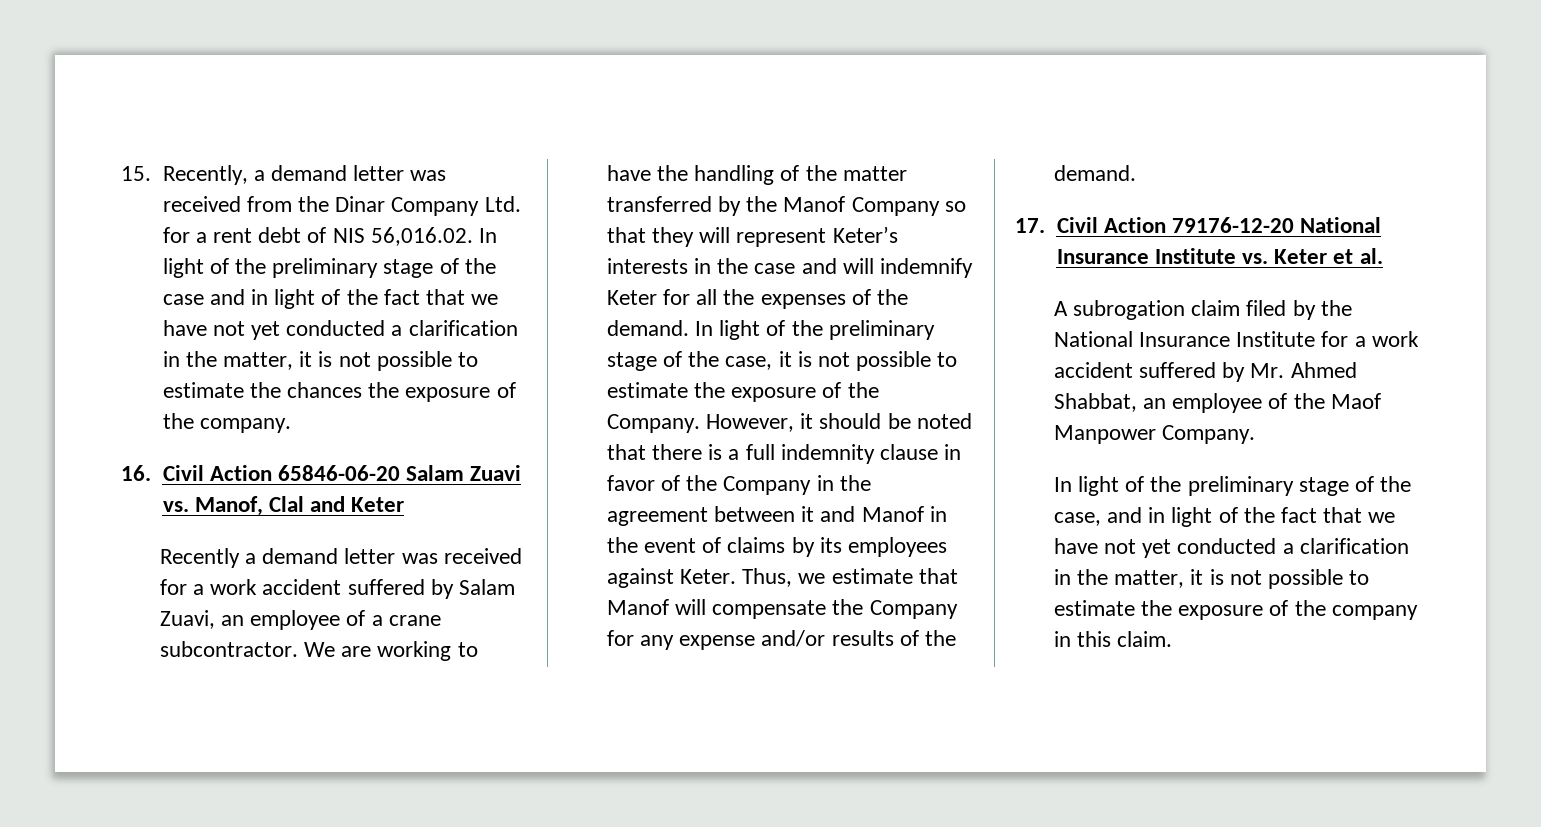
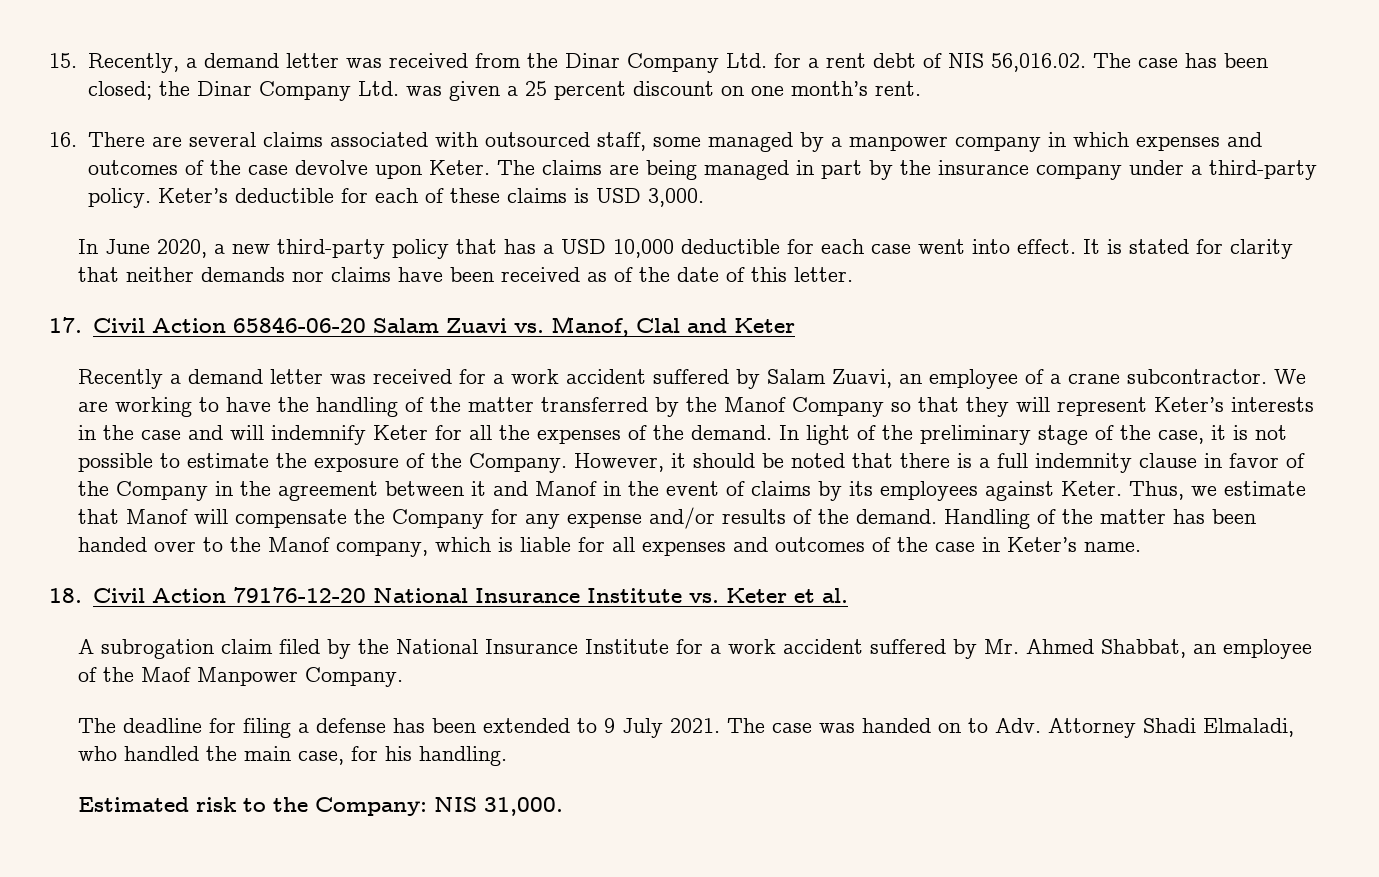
- 15. Recently, a demand letter was received from the Dinar Company Ltd. for a rent debt of NIS 56,016.02. In light of the preliminary stage of the case and in light of the fact that we have not yet conducted a clarification in the matter, it is not possible to estimate the chances the exposure of the company.
- 16. Civil Action 65846-06-20 Salam Zuavi vs. Manof, Clal and Keter
+ 15. Recently, a demand letter was received from the Dinar Company Ltd. for a rent debt of NIS 56,016.02. The case has been closed; the Dinar Company Ltd. was given a 25 percent discount on one month’s rent.
+ 16. There are several claims associated with outsourced staff, some managed by a manpower company in which expenses and outcomes of the case devolve upon Keter. The claims are being managed in part by the insurance company under a third-party policy. Keter’s deductible for each of these claims is USD 3,000.
+ In June 2020, a new third-party policy that has a USD 10,000 deductible for each case went into effect. It is stated for clarity that neither demands nor claims have been received as of the date of this letter.
+ 17. Civil Action 65846-06-20 Salam Zuavi vs. Manof, Clal and Keter
- Thus, we estimate that Manof will compensate the Company for any expense and/or results of the demand.
- 17. Civil Action 79176-12-20 National Insurance Institute vs. Keter et al.
+ Thus, we estimate that Manof will compensate the Company for any expense and/or results of the demand. Handling of the matter has been handed over to the Manof company, which is liable for all expenses and outcomes of the case in Keter’s name.
+ 18. Civil Action 79176-12-20 National Insurance Institute vs. Keter et al.
- In light of the preliminary stage of the case, and in light of the fact that we have not yet conducted a clarification in the matter, it is not possible to estimate the exposure of the company in this claim.
+ The deadline for filing a defense has been extended to 9 July 2021. The case was handed on to Adv. Attorney Shadi Elmaladi, who handled the main case, for his handling.
+ Estimated risk to the Company: NIS 31,000.

